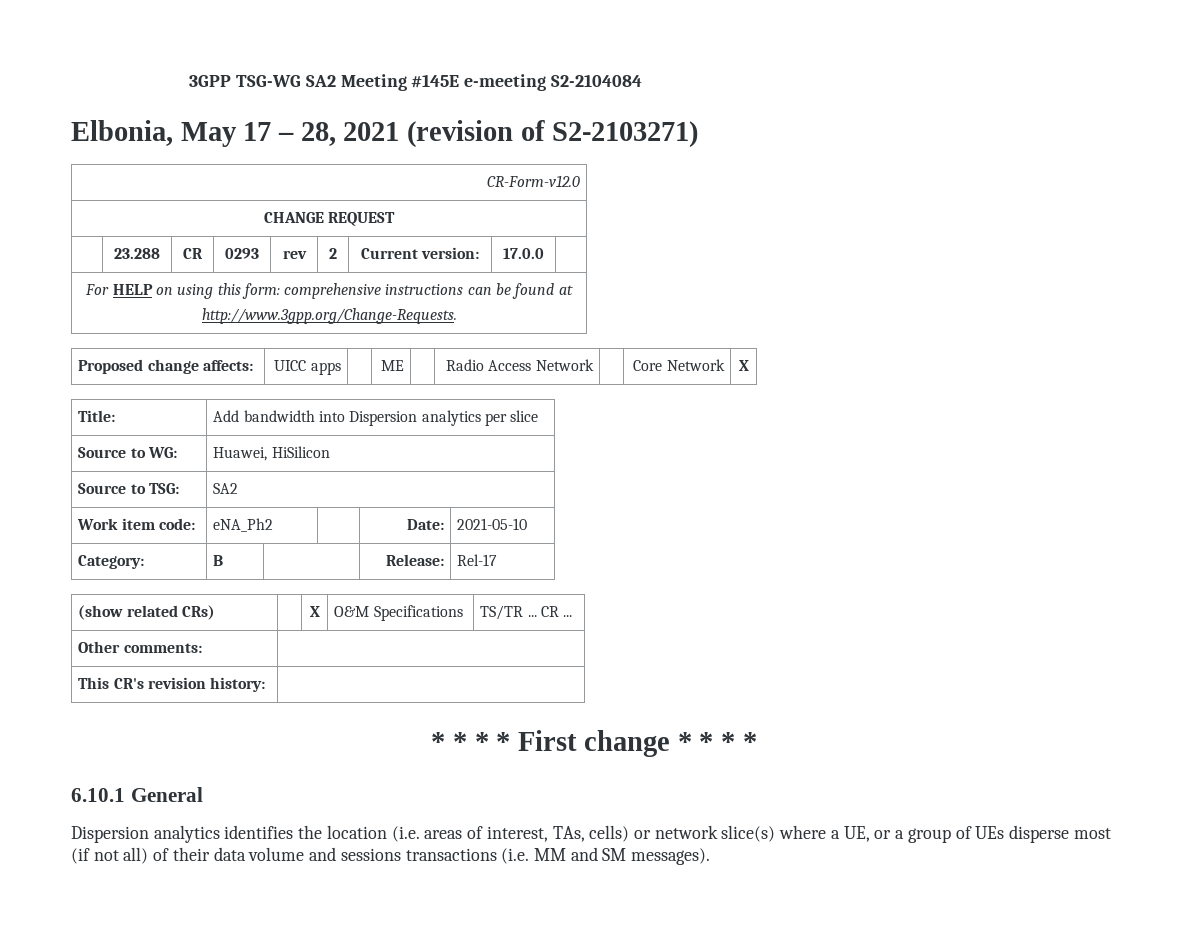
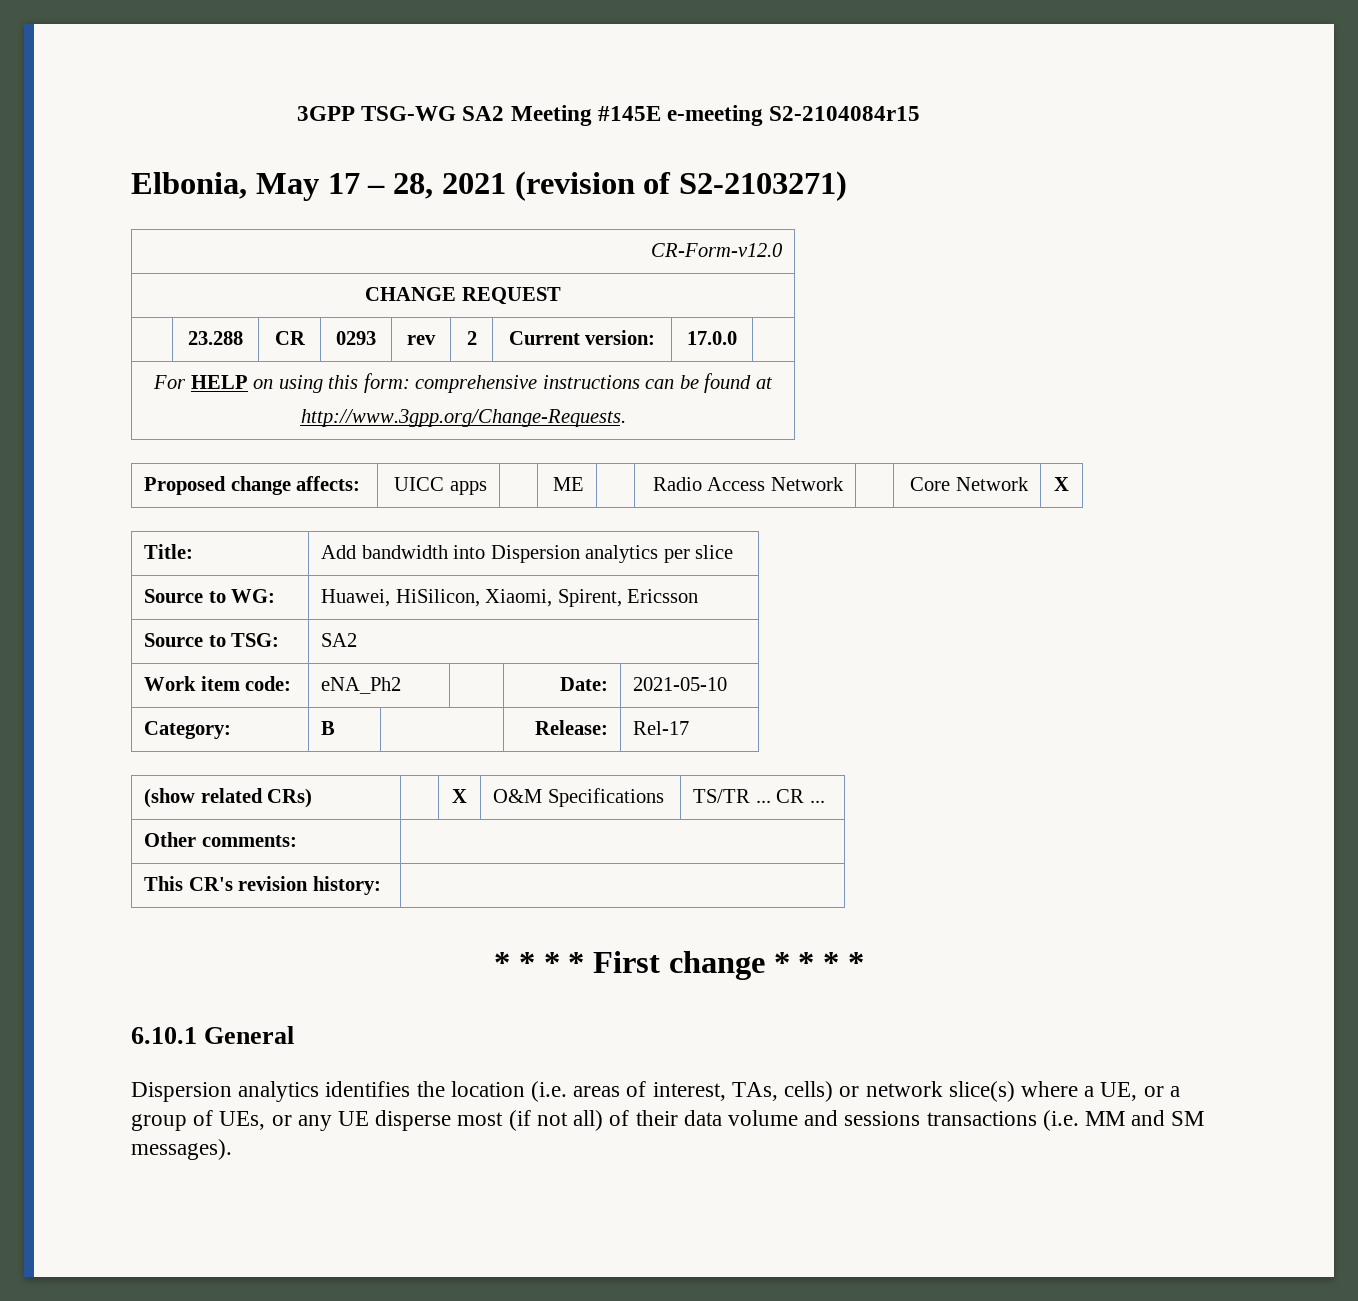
- 3GPP TSG-WG SA2 Meeting #145E e-meeting S2-2104084
+ 3GPP TSG-WG SA2 Meeting #145E e-meeting S2-2104084r15
- Source to WG: | Huawei, HiSilicon
+ Source to WG: | Huawei, HiSilicon, Xiaomi, Spirent, Ericsson
- Dispersion analytics identifies the location (i.e. areas of interest, TAs, cells) or network slice(s) where a UE, or a group of UEs disperse most (if not all) of their data volume and sessions transactions (i.e. MM and SM messages).
+ Dispersion analytics identifies the location (i.e. areas of interest, TAs, cells) or network slice(s) where a UE, or a group of UEs, or any UE disperse most (if not all) of their data volume and sessions transactions (i.e. MM and SM messages).

